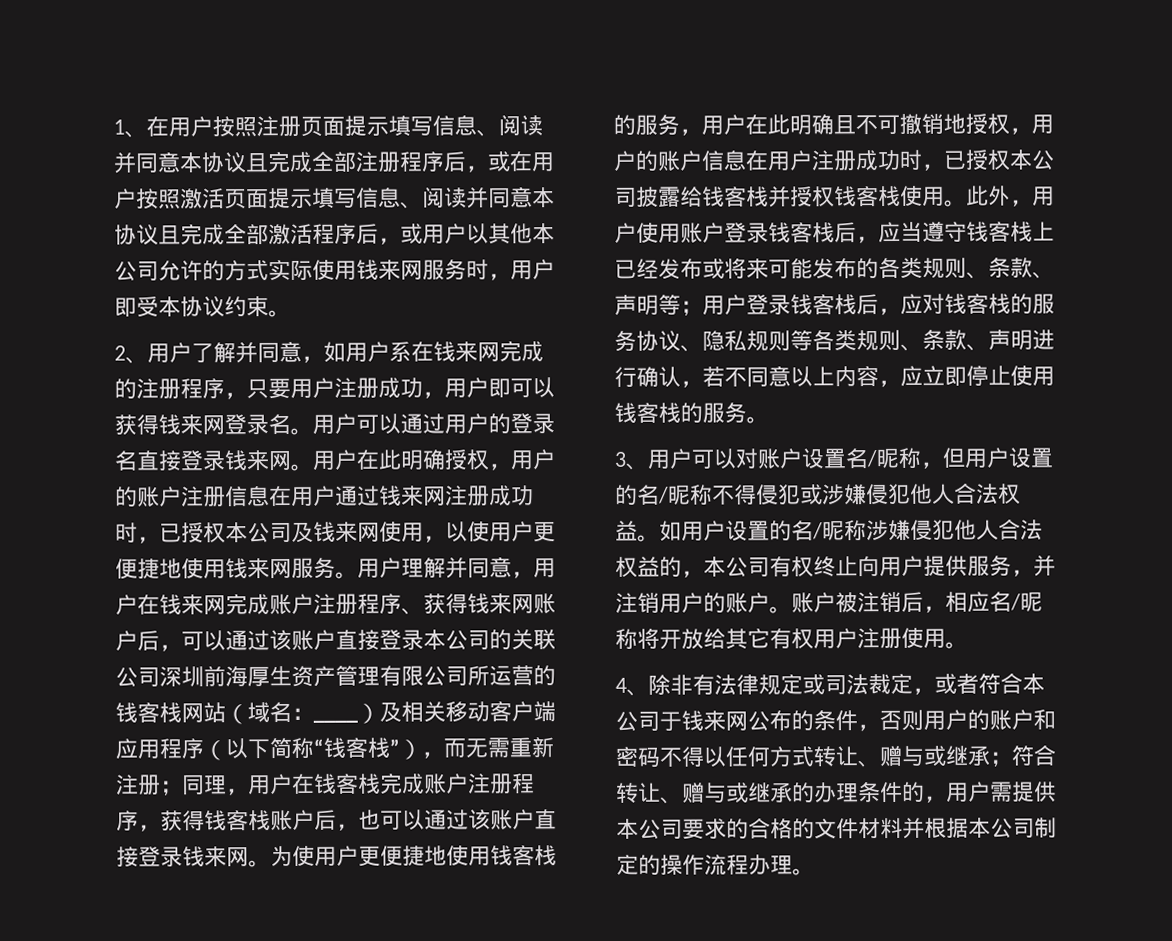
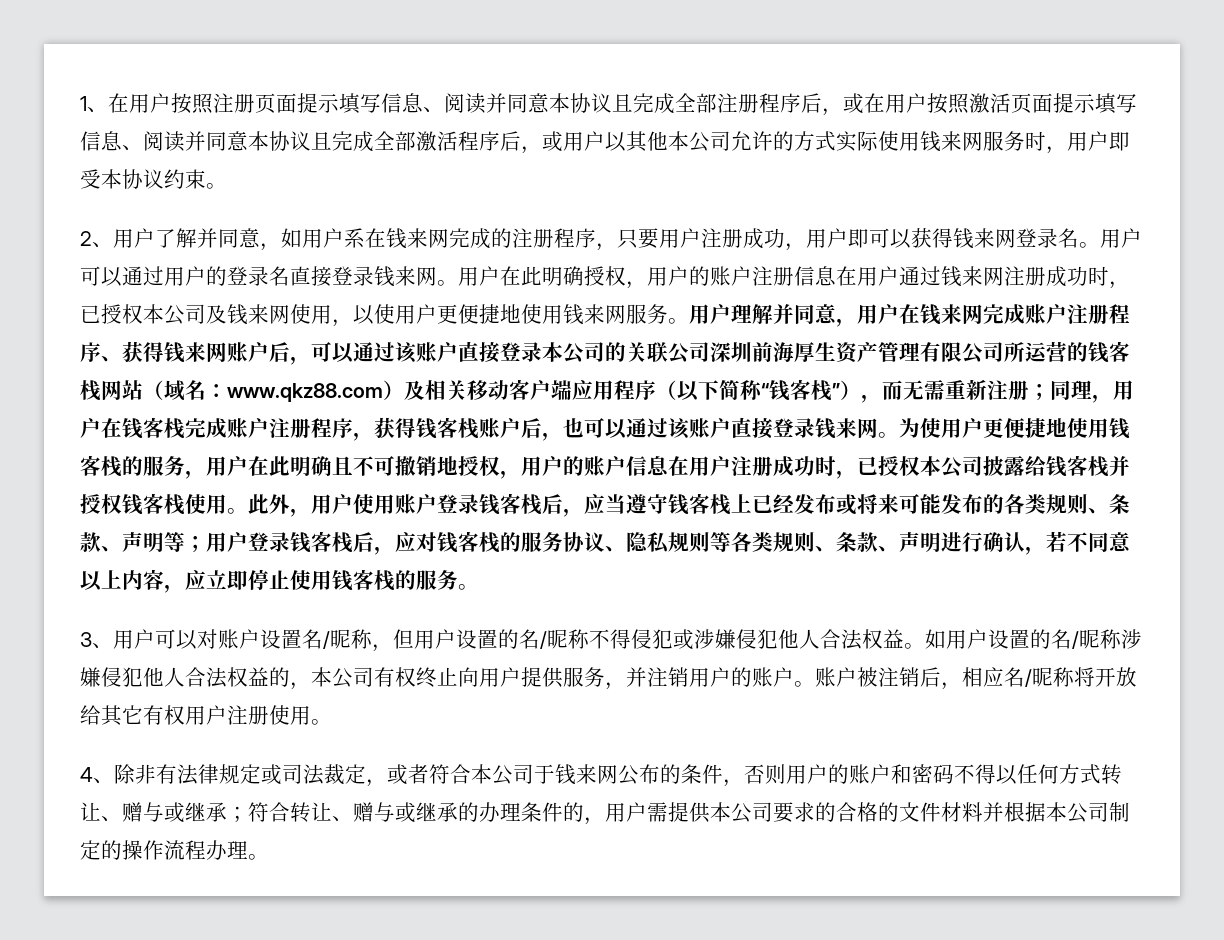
- ____）及相关移动客户端应用程序（以下简称“钱客栈”），而无需重新注册；
+ www.qkz88.com）及相关移动客户端应用程序（以下简称“钱客栈”），而无需重新注册；

